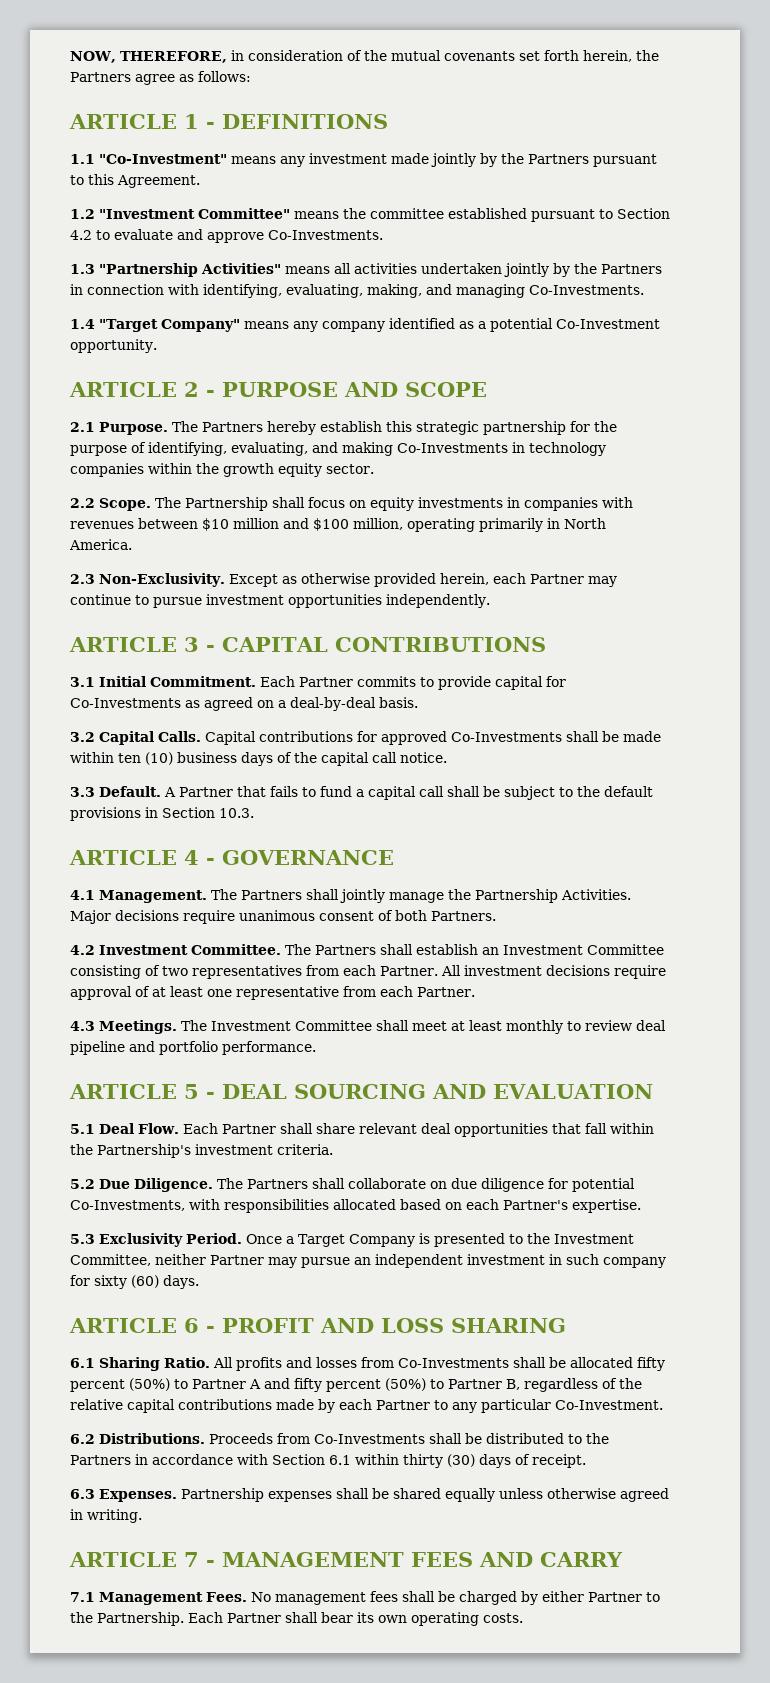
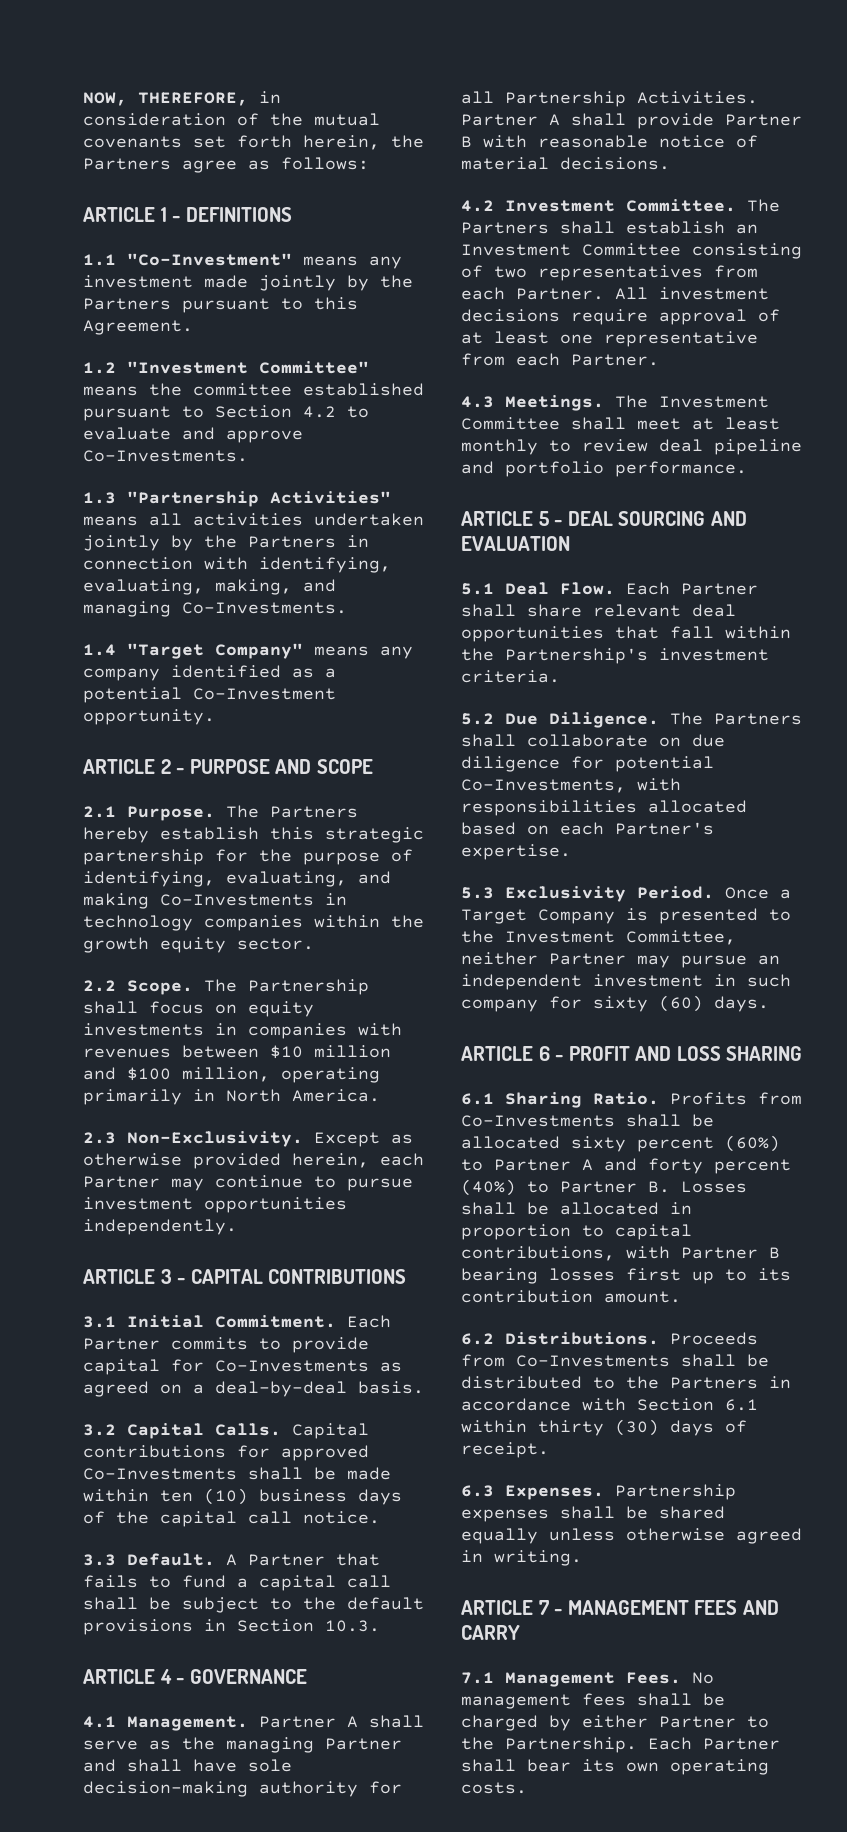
- The Partners shall jointly manage the Partnership Activities. Major decisions require unanimous consent of both Partners.
+ Partner A shall serve as the managing Partner and shall have sole decision-making authority for all Partnership Activities. Partner A shall provide Partner B with reasonable notice of material decisions.
- All profits and losses from Co-Investments shall be allocated fifty percent (50%) to Partner A and fifty percent (50%) to Partner B, regardless of the relative capital contributions made by each Partner to any particular Co-Investment.
+ Profits from Co-Investments shall be allocated sixty percent (60%) to Partner A and forty percent (40%) to Partner B. Losses shall be allocated in proportion to capital contributions, with Partner B bearing losses first up to its contribution amount.

